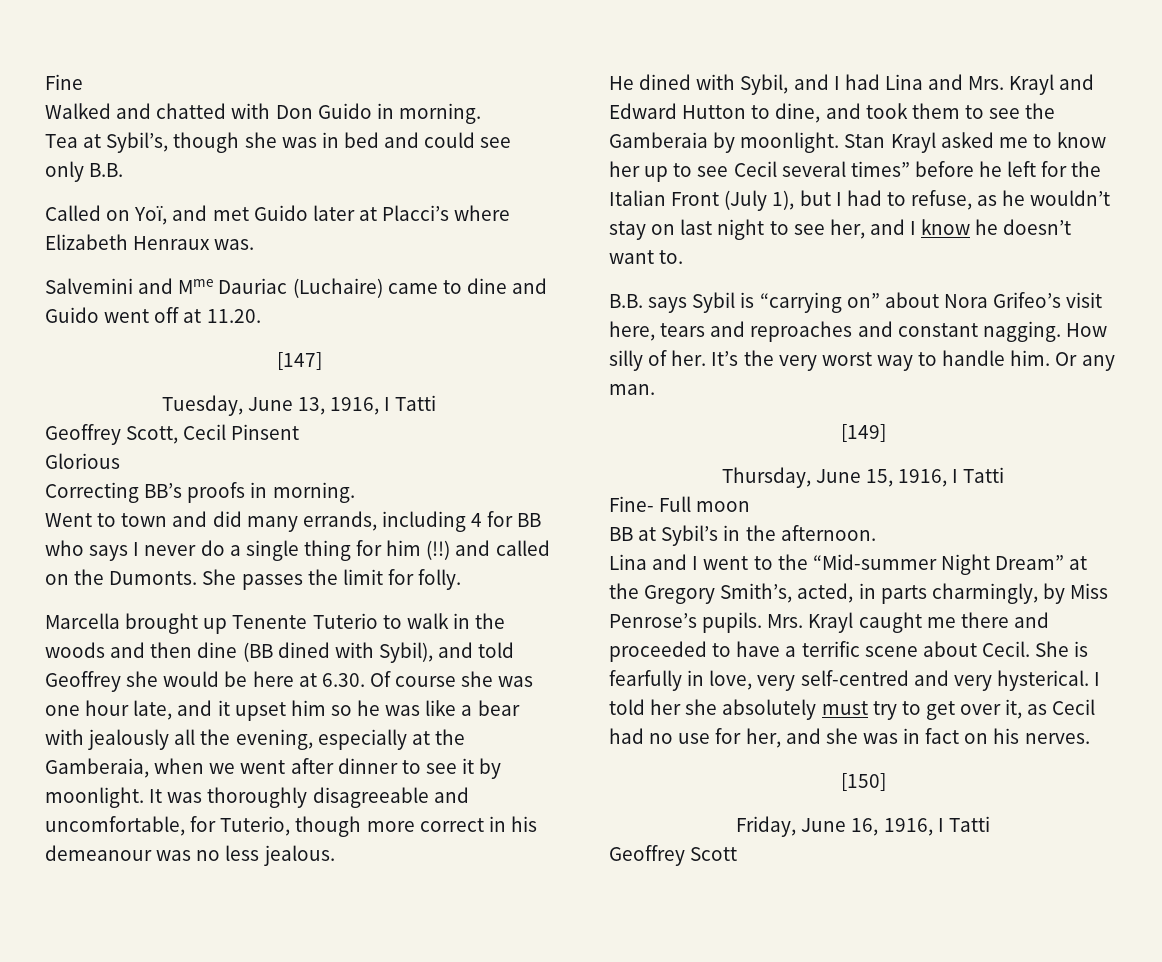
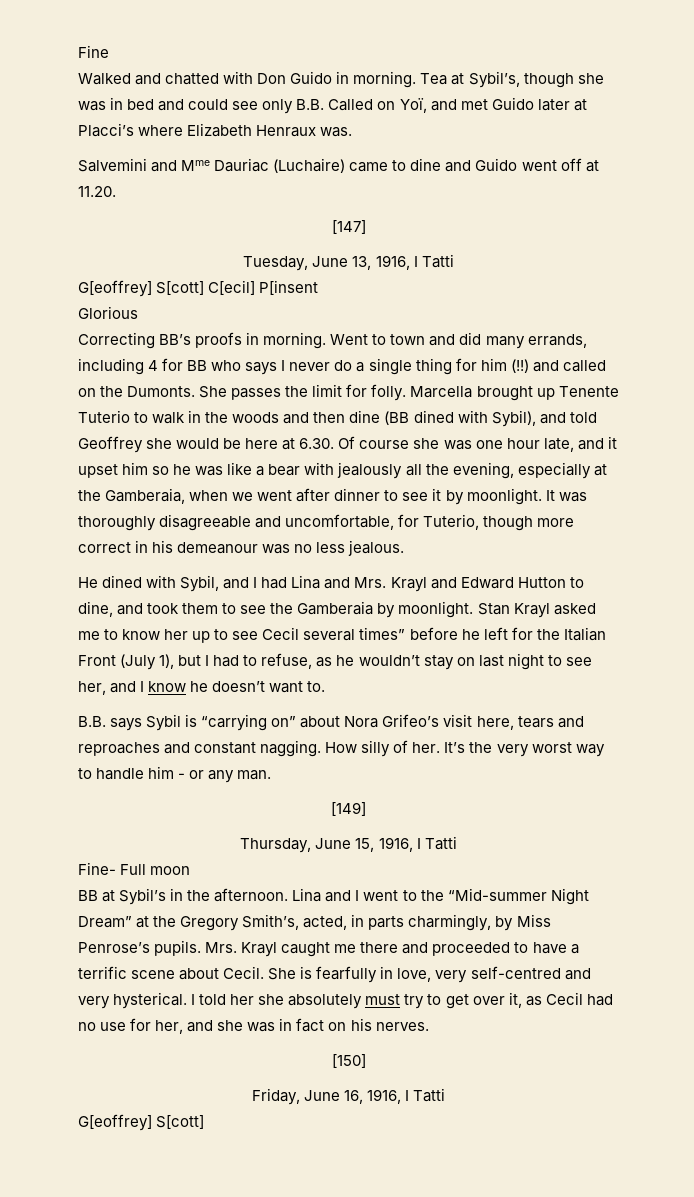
- Walked and chatted with Don Guido in morning.
- Tea at Sybil’s, though she was in bed and could see only B.B.
- Called on Yoï, and met Guido later at Placci’s where Elizabeth Henraux was.
+ Walked and chatted with Don Guido in morning. Tea at Sybil’s, though she was in bed and could see only B.B. Called on Yoï, and met Guido later at Placci’s where Elizabeth Henraux was.
- Geoffrey Scott, Cecil Pinsent
+ G[eoffrey] S[cott] C[ecil] P[insent
- Correcting BB’s proofs in morning.
- Went to town and did many errands, including 4 for BB who says I never do a single thing for him (!!) and called on the Dumonts.
+ Correcting BB’s proofs in morning. Went to town and did many errands, including 4 for BB who says I never do a single thing for him (!!) and called on the Dumonts.
- She passes the limit for folly.
- Marcella brought up Tenente Tuterio to walk in the woods and then dine (BB dined with Sybil), and told Geoffrey she would be here at 6.30. Of course she was one hour late, and it upset him so he was like a bear with jealously all the evening, especially at the Gamberaia, when we went after dinner to see it by moonlight.
+ She passes the limit for folly. Marcella brought up Tenente Tuterio to walk in the woods and then dine (BB dined with Sybil), and told Geoffrey she would be here at 6.30. Of course she was one hour late, and it upset him so he was like a bear with jealously all the evening, especially at the Gamberaia, when we went after dinner to see it by moonlight.
- It’s the very worst way to handle him. Or any man.
+ It’s the very worst way to handle him - or any man.
- BB at Sybil’s in the afternoon.
- Lina and I went to the “Mid-summer Night Dream” at the Gregory Smith’s, acted, in parts charmingly, by Miss Penrose’s pupils.
+ BB at Sybil’s in the afternoon. Lina and I went to the “Mid-summer Night Dream” at the Gregory Smith’s, acted, in parts charmingly, by Miss Penrose’s pupils.
  Friday, June 16, 1916, I Tatti
- Geoffrey Scott
+ G[eoffrey] S[cott]

